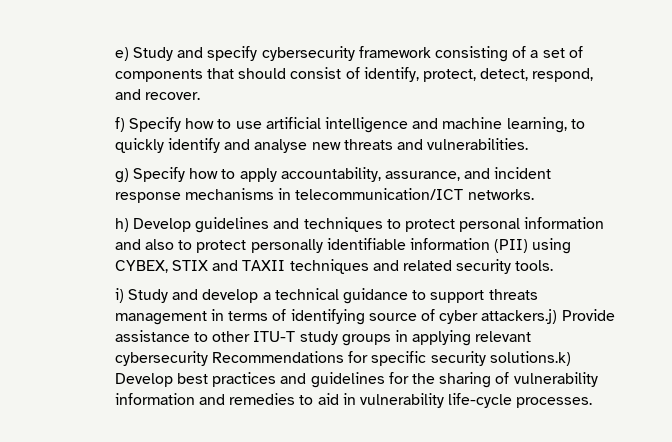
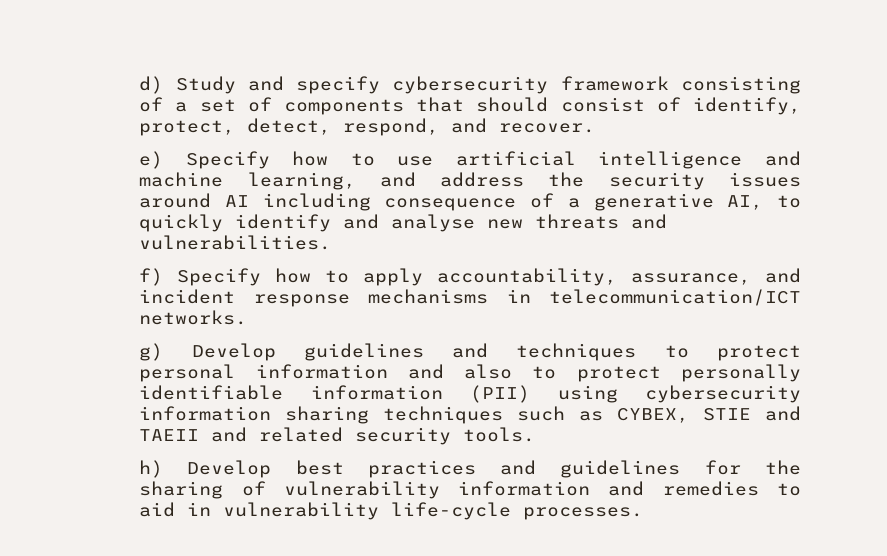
- e) Study and specify cybersecurity framework consisting of a set of components that should consist of identify, protect, detect, respond, and recover.
+ d) Study and specify cybersecurity framework consisting of a set of components that should consist of identify, protect, detect, respond, and recover.
- f) Specify how to use artificial intelligence and machine learning, to quickly identify and analyse new threats and vulnerabilities.
+ e) Specify how to use artificial intelligence and machine learning, and address the security issues around AI including consequence of a generative AI, to quickly identify and analyse new threats and vulnerabilities.
- g) Specify how to apply accountability, assurance, and incident response mechanisms in telecommunication/ICT networks.
+ f) Specify how to apply accountability, assurance, and incident response mechanisms in telecommunication/ICT networks.
- h) Develop guidelines and techniques to protect personal information and also to protect personally identifiable information (PII) using CYBEX, STIX and TAXII techniques and related security tools.
- i) Study and develop a technical guidance to support threats management in terms of identifying source of cyber attackers.j) Provide assistance to other ITU-T study groups in applying relevant cybersecurity Recommendations for specific security solutions.k) Develop best practices and guidelines for the sharing of vulnerability information and remedies to aid in vulnerability life-cycle processes.
+ g) Develop guidelines and techniques to protect personal information and also to protect personally identifiable information (PII) using cybersecurity information sharing techniques such as CYBEX, STIE and TAEII and related security tools.
+ h) Develop best practices and guidelines for the sharing of vulnerability information and remedies to aid in vulnerability life-cycle processes.

